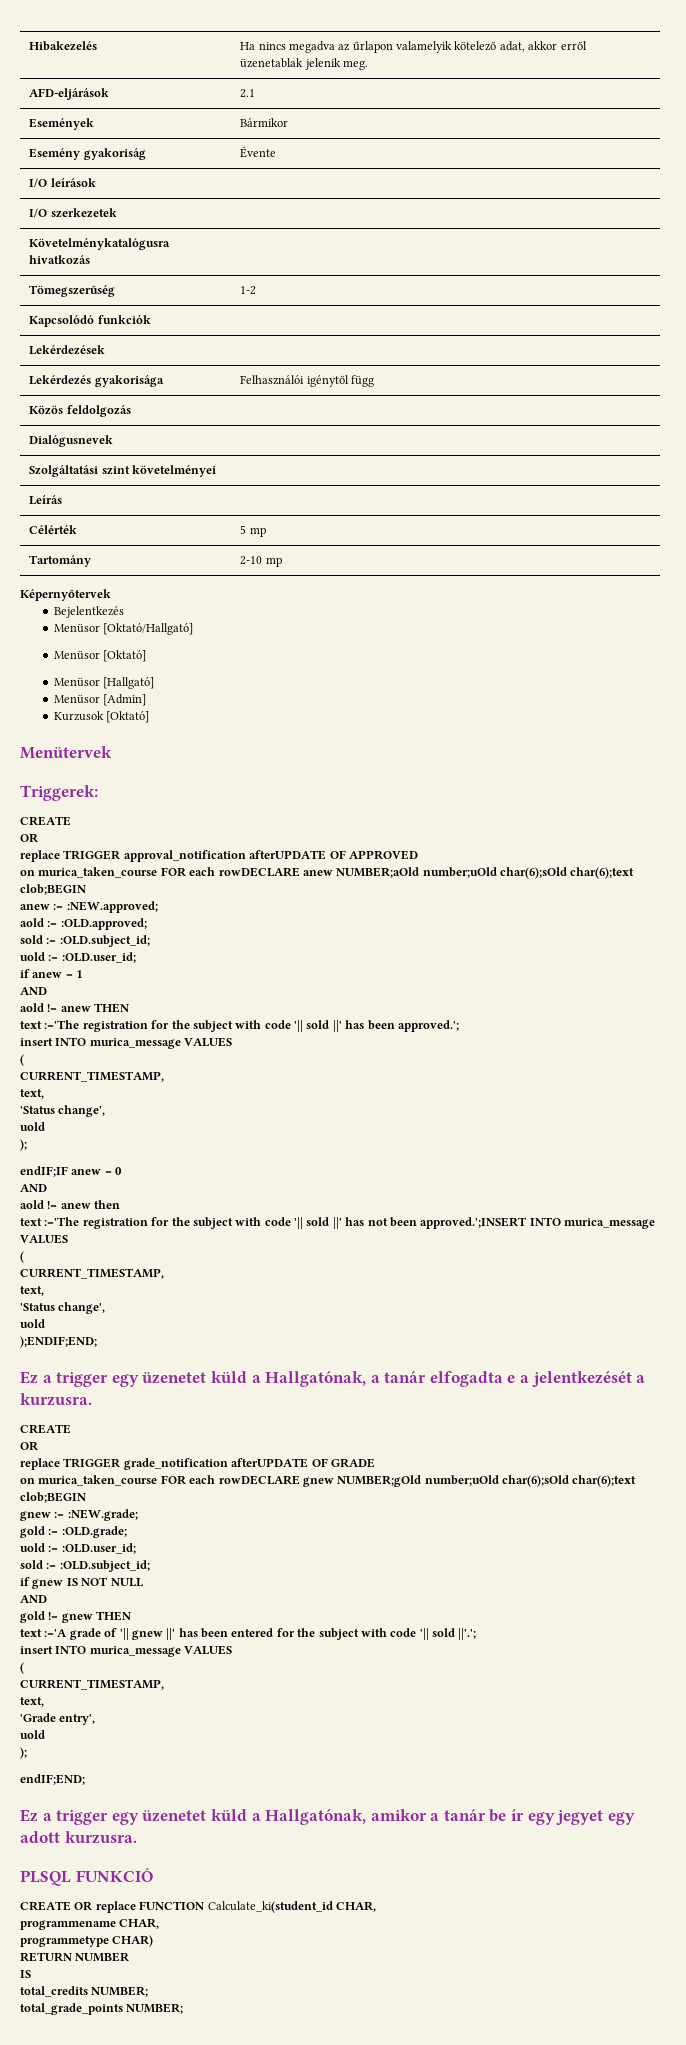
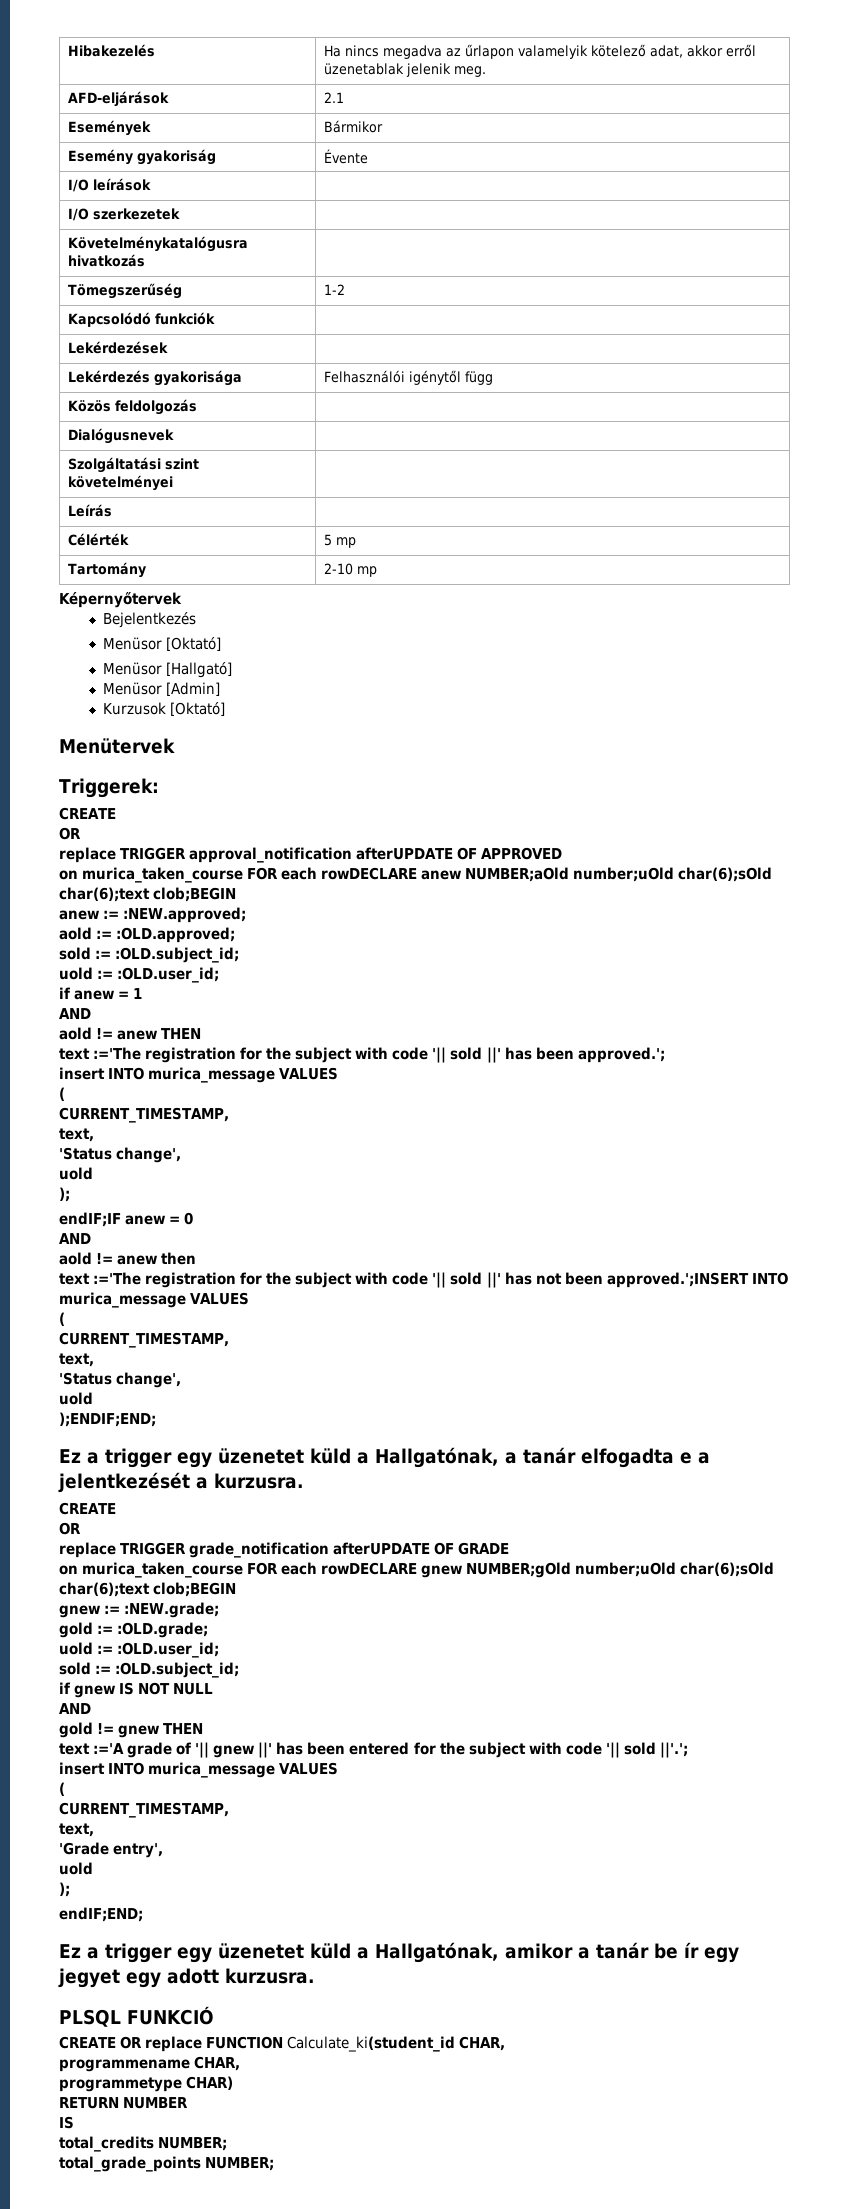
- Menüsor [Oktató/Hallgató]

